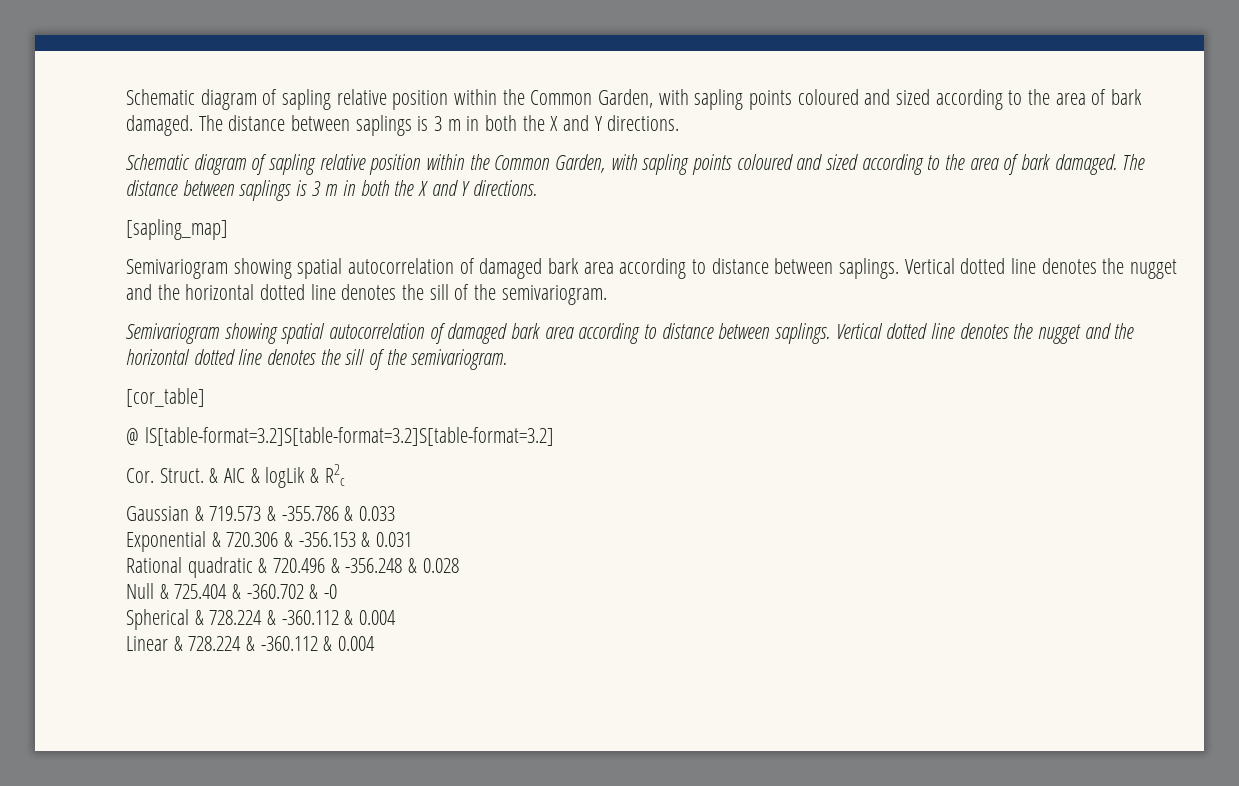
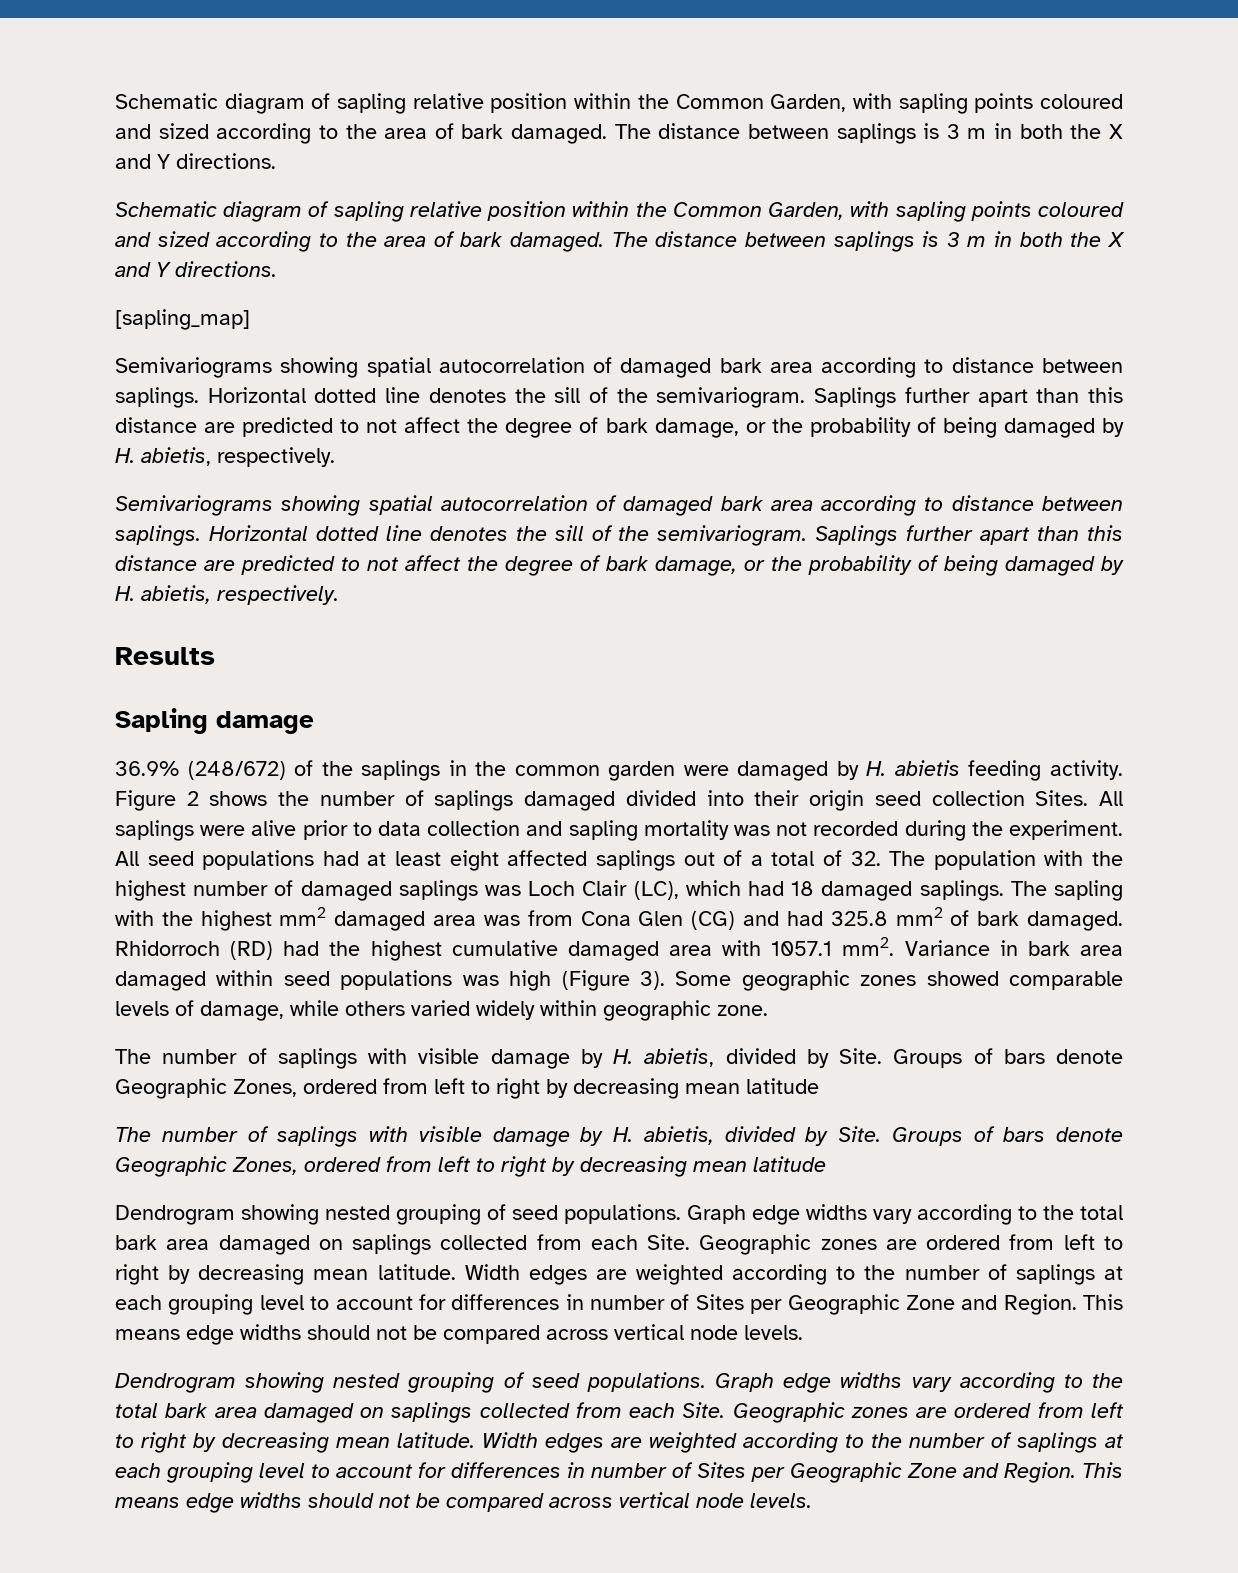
  [sapling_map]
- Semivariogram showing spatial autocorrelation of damaged bark area according to distance between saplings. Vertical dotted line denotes the nugget and the horizontal dotted line denotes the sill of the semivariogram.
- Semivariogram showing spatial autocorrelation of damaged bark area according to distance between saplings. Vertical dotted line denotes the nugget and the horizontal dotted line denotes the sill of the semivariogram.
- [cor_table]
- @ lS[table-format=3.2]S[table-format=3.2]S[table-format=3.2]
- Cor. Struct. & AIC & logLik & R2c
- Gaussian & 719.573 & -355.786 & 0.033
- Exponential & 720.306 & -356.153 & 0.031
- Rational quadratic & 720.496 & -356.248 & 0.028
- Null & 725.404 & -360.702 & -0
- Spherical & 728.224 & -360.112 & 0.004
- Linear & 728.224 & -360.112 & 0.004
+ Semivariograms showing spatial autocorrelation of damaged bark area according to distance between saplings. Horizontal dotted line denotes the sill of the semivariogram. Saplings further apart than this distance are predicted to not affect the degree of bark damage, or the probability of being damaged by H. abietis, respectively.
+ Semivariograms showing spatial autocorrelation of damaged bark area according to distance between saplings. Horizontal dotted line denotes the sill of the semivariogram. Saplings further apart than this distance are predicted to not affect the degree of bark damage, or the probability of being damaged by H. abietis, respectively.
+ Results
+ Sapling damage
+ 36.9% (248/672) of the saplings in the common garden were damaged by H. abietis feeding activity. Figure 2 shows the number of saplings damaged divided into their origin seed collection Sites. All saplings were alive prior to data collection and sapling mortality was not recorded during the experiment. All seed populations had at least eight affected saplings out of a total of 32. The population with the highest number of damaged saplings was Loch Clair (LC), which had 18 damaged saplings. The sapling with the highest mm2 damaged area was from Cona Glen (CG) and had 325.8 mm2 of bark damaged. Rhidorroch (RD) had the highest cumulative damaged area with 1057.1 mm2. Variance in bark area damaged within seed populations was high (Figure 3). Some geographic zones showed comparable levels of damage, while others varied widely within geographic zone.
+ The number of saplings with visible damage by H. abietis, divided by Site. Groups of bars denote Geographic Zones, ordered from left to right by decreasing mean latitude
+ The number of saplings with visible damage by H. abietis, divided by Site. Groups of bars denote Geographic Zones, ordered from left to right by decreasing mean latitude
+ Dendrogram showing nested grouping of seed populations. Graph edge widths vary according to the total bark area damaged on saplings collected from each Site. Geographic zones are ordered from left to right by decreasing mean latitude. Width edges are weighted according to the number of saplings at each grouping level to account for differences in number of Sites per Geographic Zone and Region. This means edge widths should not be compared across vertical node levels.
+ Dendrogram showing nested grouping of seed populations. Graph edge widths vary according to the total bark area damaged on saplings collected from each Site. Geographic zones are ordered from left to right by decreasing mean latitude. Width edges are weighted according to the number of saplings at each grouping level to account for differences in number of Sites per Geographic Zone and Region. This means edge widths should not be compared across vertical node levels.

